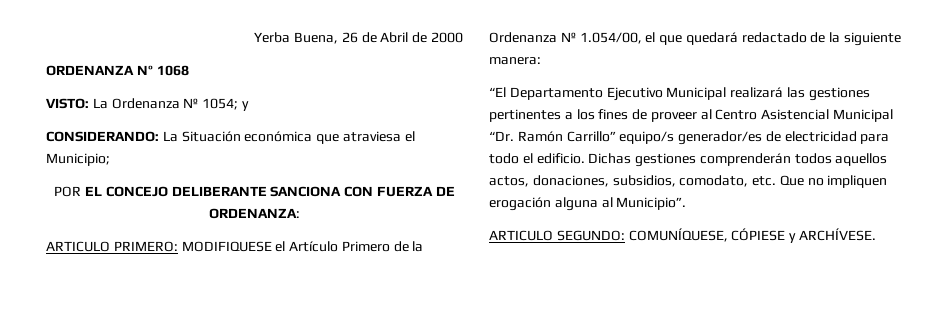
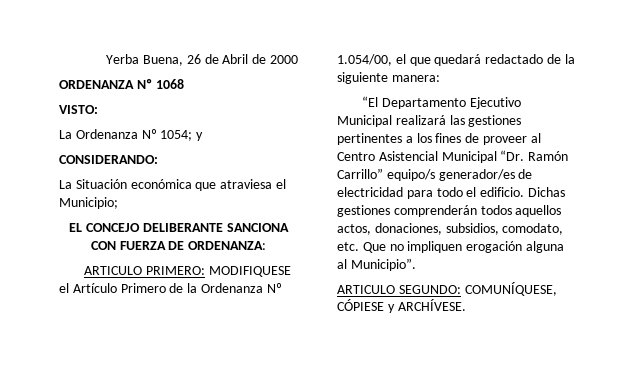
- VISTO: La Ordenanza Nº 1054; y
+ VISTO:
+ La Ordenanza Nº 1054; y
- CONSIDERANDO: La Situación económica que atraviesa el Municipio;
+ CONSIDERANDO:
+ La Situación económica que atraviesa el Municipio;
- POR EL CONCEJO DELIBERANTE SANCIONA CON FUERZA DE ORDENANZA:
+ EL CONCEJO DELIBERANTE SANCIONA CON FUERZA DE ORDENANZA:

